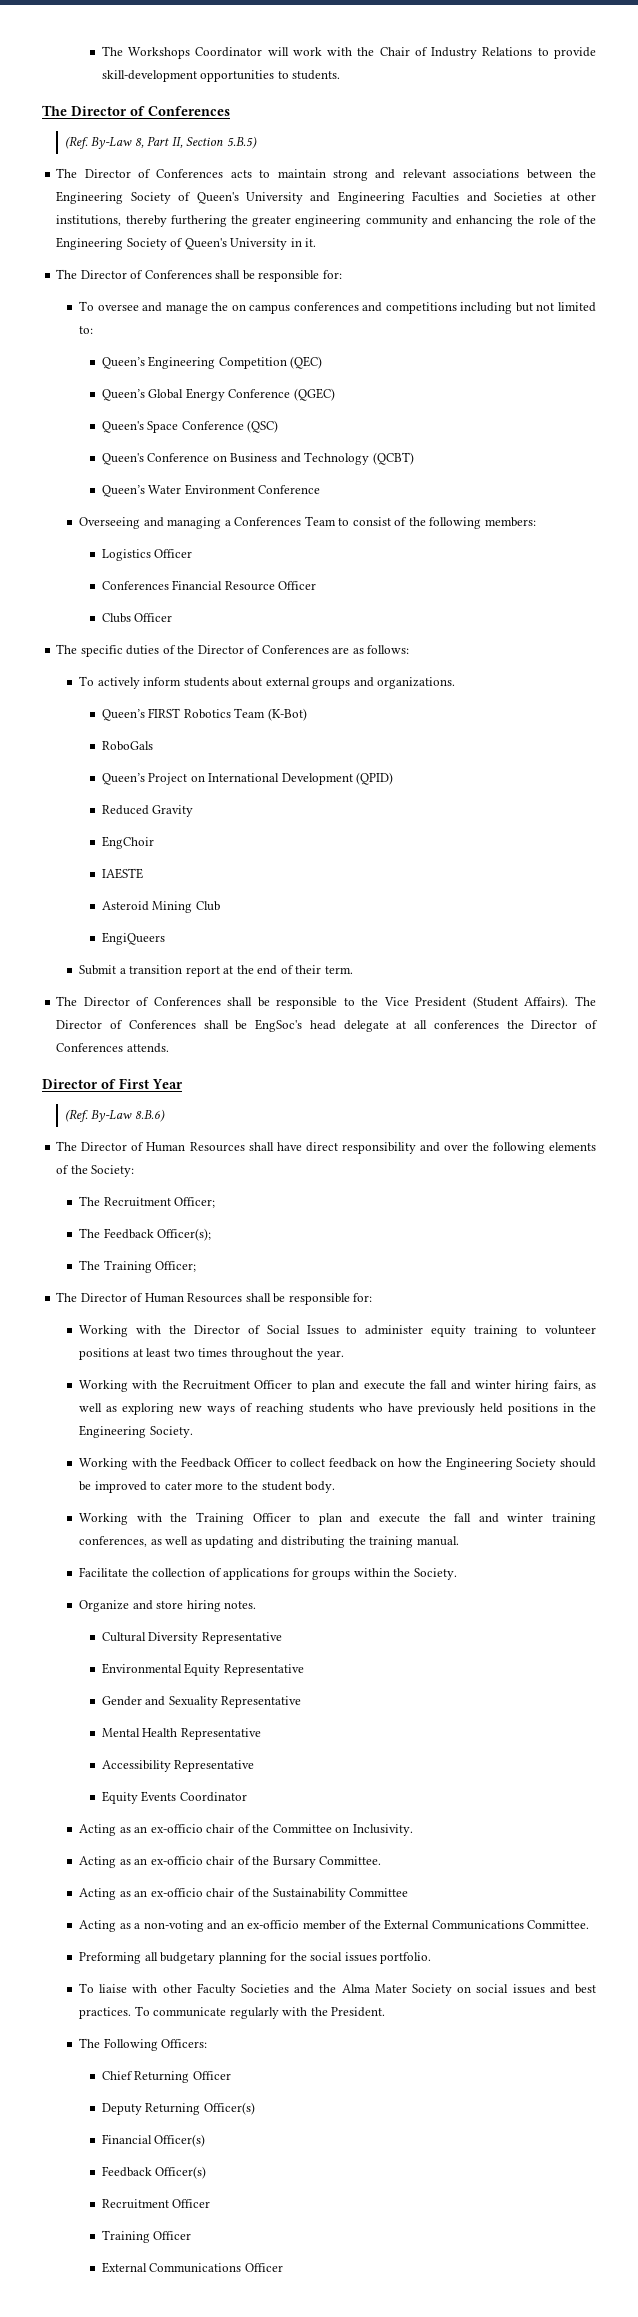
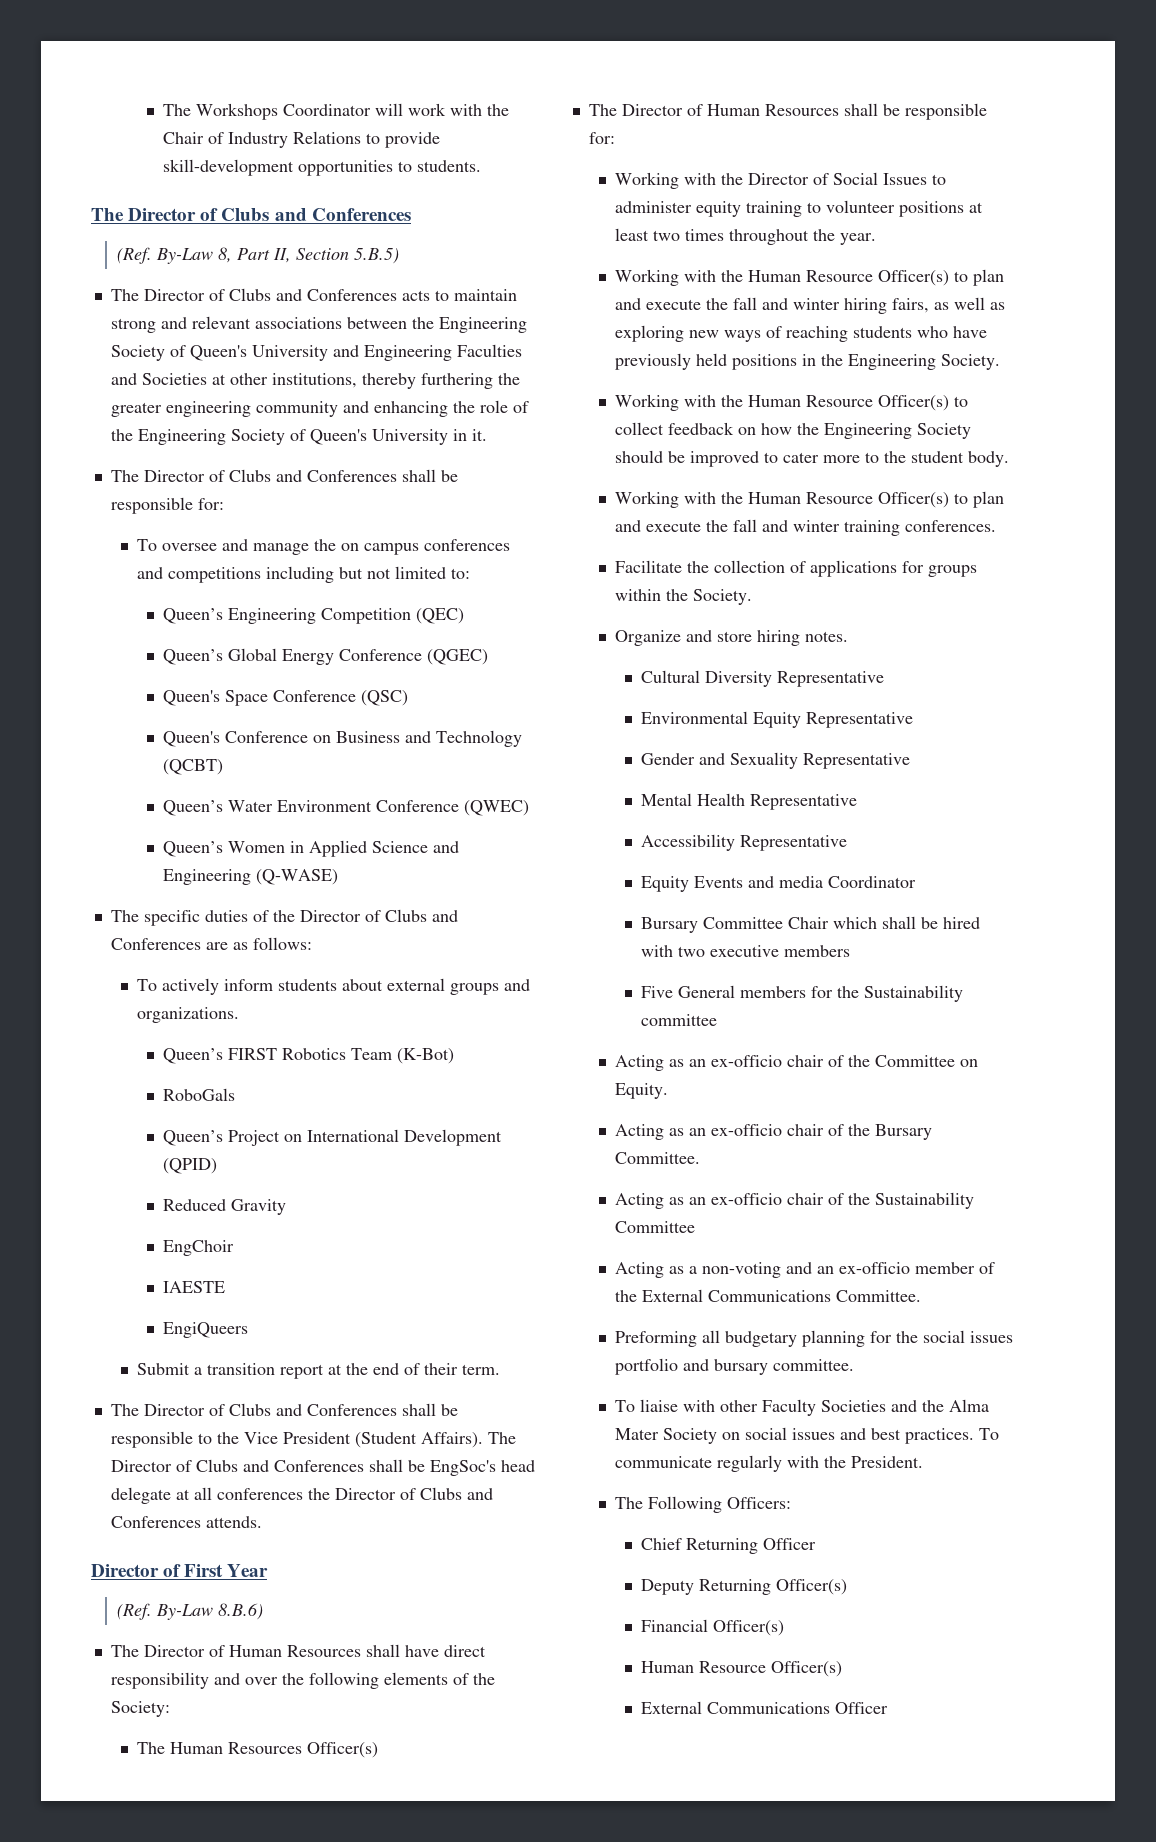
  The Workshops Coordinator will work with the Chair of Industry Relations to provide skill-development opportunities to students.
- The Director of Conferences
+ The Director of Clubs and Conferences
- The Director of Conferences acts to maintain strong and relevant associations between the Engineering Society of Queen's University and Engineering Faculties and Societies at other institutions, thereby furthering the greater engineering community and enhancing the role of the Engineering Society of Queen's University in it.
+ The Director of Clubs and Conferences acts to maintain strong and relevant associations between the Engineering Society of Queen's University and Engineering Faculties and Societies at other institutions, thereby furthering the greater engineering community and enhancing the role of the Engineering Society of Queen's University in it.
- The Director of Conferences shall be responsible for:
+ The Director of Clubs and Conferences shall be responsible for:
- Queen’s Water Environment Conference
- Overseeing and managing a Conferences Team to consist of the following members:
- Logistics Officer
- Conferences Financial Resource Officer
- Clubs Officer
+ Queen’s Water Environment Conference (QWEC)
+ Queen’s Women in Applied Science and Engineering (Q-WASE)
- The specific duties of the Director of Conferences are as follows:
+ The specific duties of the Director of Clubs and Conferences are as follows:
- Asteroid Mining Club
- The Director of Conferences shall be responsible to the Vice President (Student Affairs).
+ The Director of Clubs and Conferences shall be responsible to the Vice President (Student Affairs).
- The Director of Conferences shall be EngSoc's head delegate at all conferences the Director of Conferences attends.
+ The Director of Clubs and Conferences shall be EngSoc's head delegate at all conferences the Director of Clubs and Conferences attends.
- The Recruitment Officer;
- The Feedback Officer(s);
- The Training Officer;
+ The Human Resources Officer(s)
- Working with the Recruitment Officer to plan and execute the fall and winter hiring fairs, as well as exploring new ways of reaching students who have previously held positions in the Engineering Society.
+ Working with the Human Resource Officer(s) to plan and execute the fall and winter hiring fairs, as well as exploring new ways of reaching students who have previously held positions in the Engineering Society.
- Working with the Feedback Officer to collect feedback on how the Engineering Society should be improved to cater more to the student body.
+ Working with the Human Resource Officer(s) to collect feedback on how the Engineering Society should be improved to cater more to the student body.
- Working with the Training Officer to plan and execute the fall and winter training conferences, as well as updating and distributing the training manual.
+ Working with the Human Resource Officer(s) to plan and execute the fall and winter training conferences.
- Equity Events Coordinator
+ Equity Events and media Coordinator
+ Bursary Committee Chair which shall be hired with two executive members
+ Five General members for the Sustainability committee
- Acting as an ex-officio chair of the Committee on Inclusivity.
+ Acting as an ex-officio chair of the Committee on Equity.
- Preforming all budgetary planning for the social issues portfolio.
+ Preforming all budgetary planning for the social issues portfolio and bursary committee.
  Financial Officer(s)
- Feedback Officer(s)
- Recruitment Officer
- Training Officer
+ Human Resource Officer(s)

